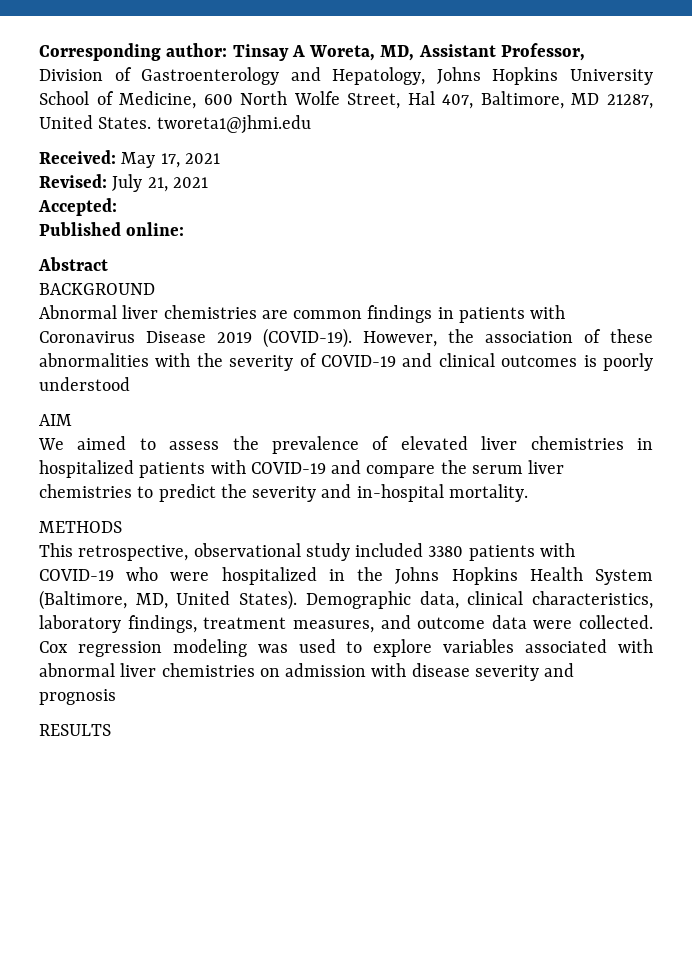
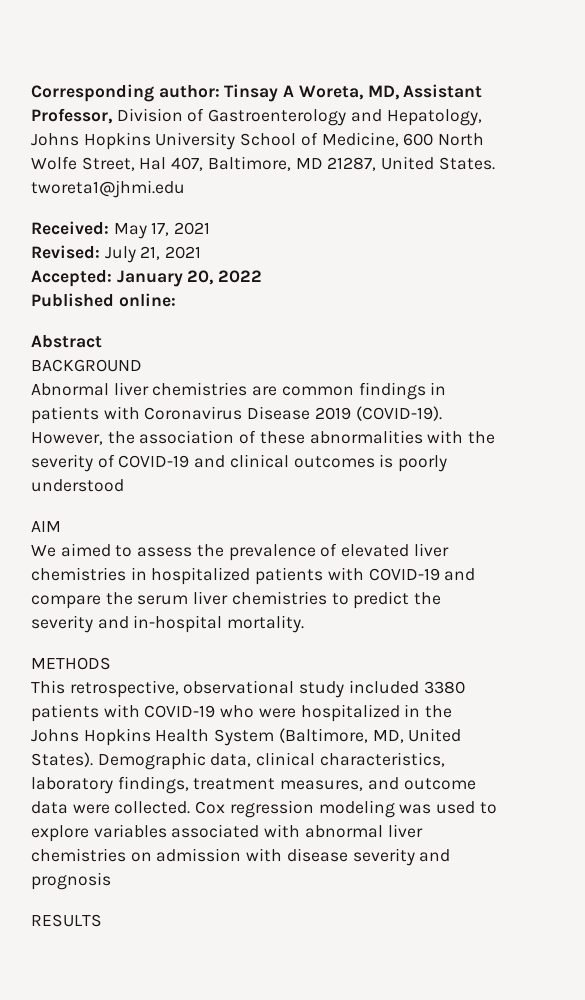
- Accepted:
+ Accepted: January 20, 2022

